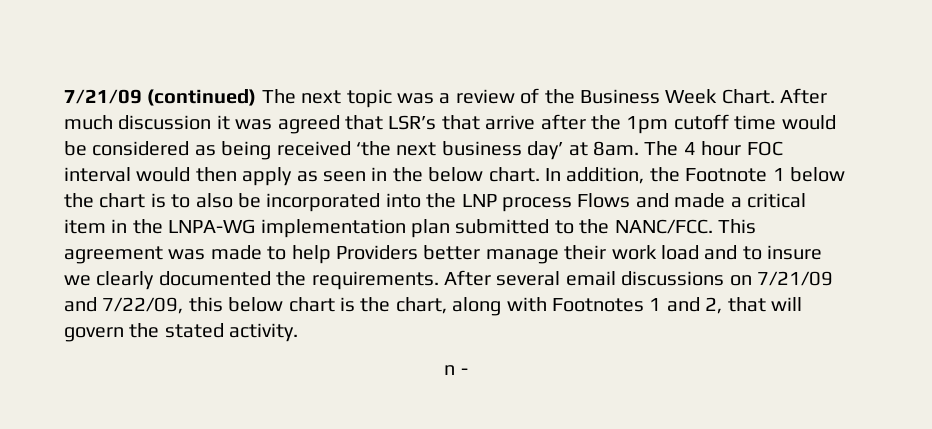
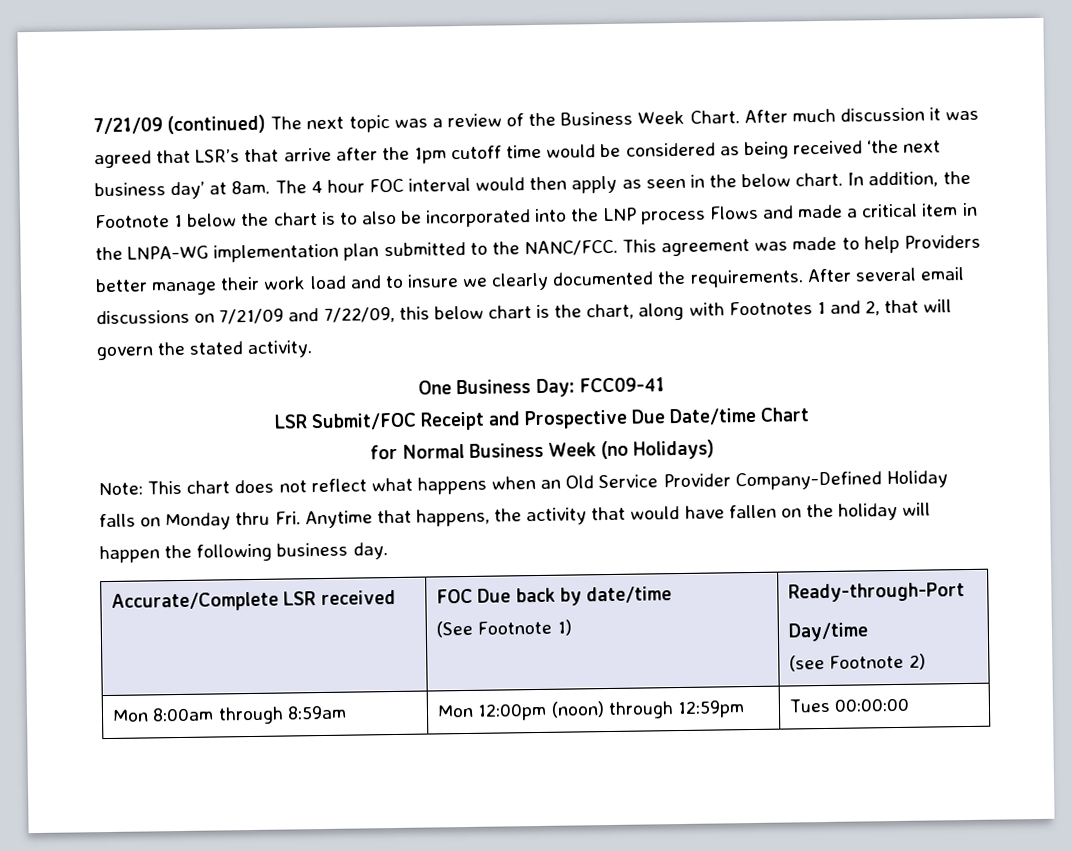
- n -
+ One Business Day: FCC09-41
+ LSR Submit/FOC Receipt and Prospective Due Date/time Chart
+ for Normal Business Week (no Holidays)
+ Note: This chart does not reflect what happens when an Old Service Provider Company-Defined Holiday falls on Monday thru Fri. Anytime that happens, the activity that would have fallen on the holiday will happen the following business day.
+ Accurate/Complete LSR received | FOC Due back by date/time
+ (See Footnote 1) | Ready-through-Port
+ Day/time
+ (see Footnote 2)
+ Mon 8:00am through 8:59am | Mon 12:00pm (noon) through 12:59pm | Tues 00:00:00

